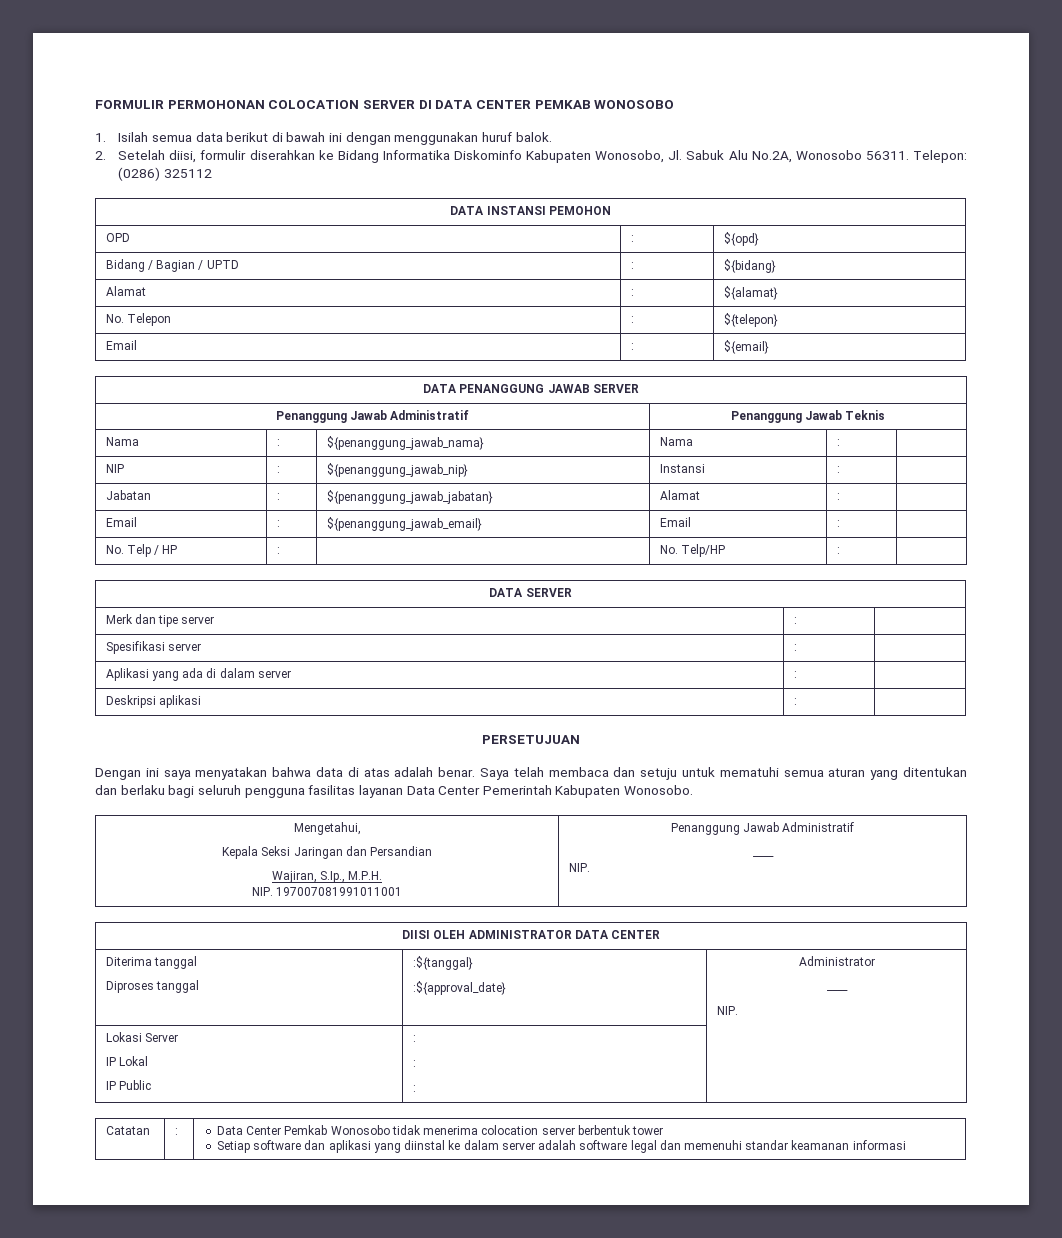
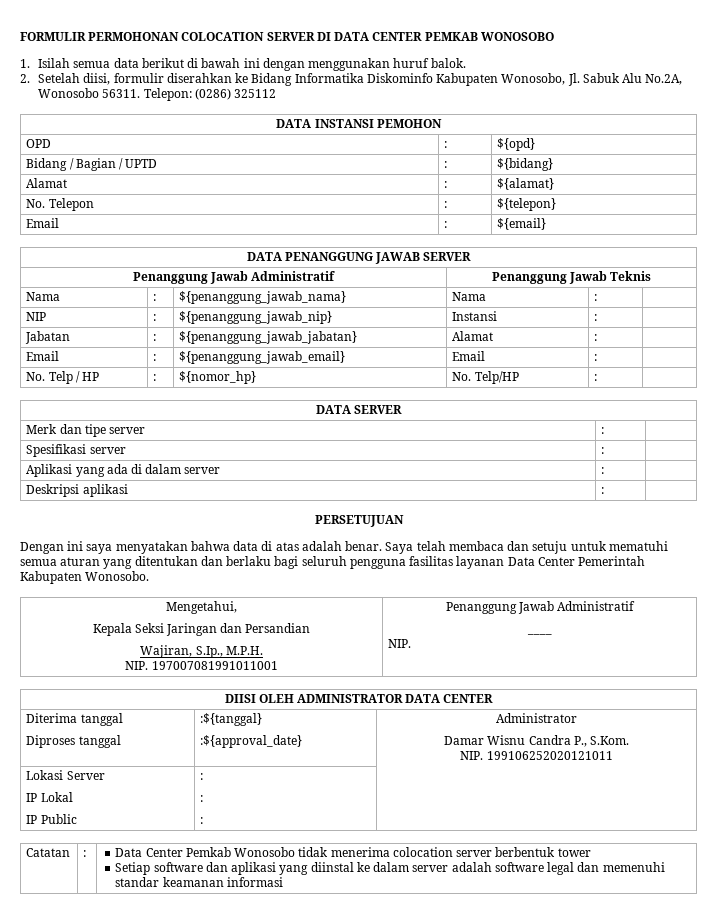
- No. Telp / HP | : | | No. Telp/HP | : |
+ No. Telp / HP | : | ${nomor_hp} | No. Telp/HP | : |
  Diterima tanggal
  Diproses tanggal | :${tanggal}
  :${approval_date} | Administrator
- ____
- NIP.
+ Damar Wisnu Candra P., S.Kom.
+ NIP. 199106252020121011

